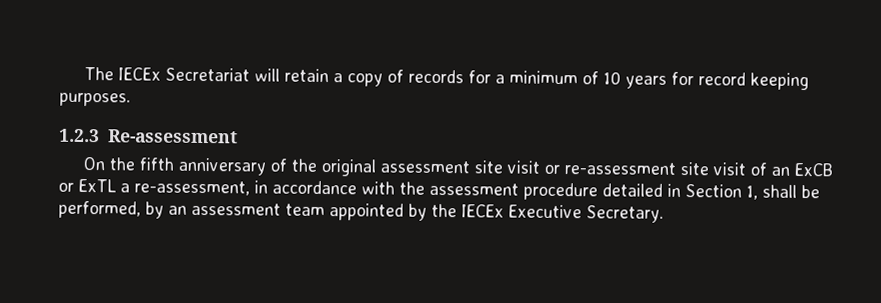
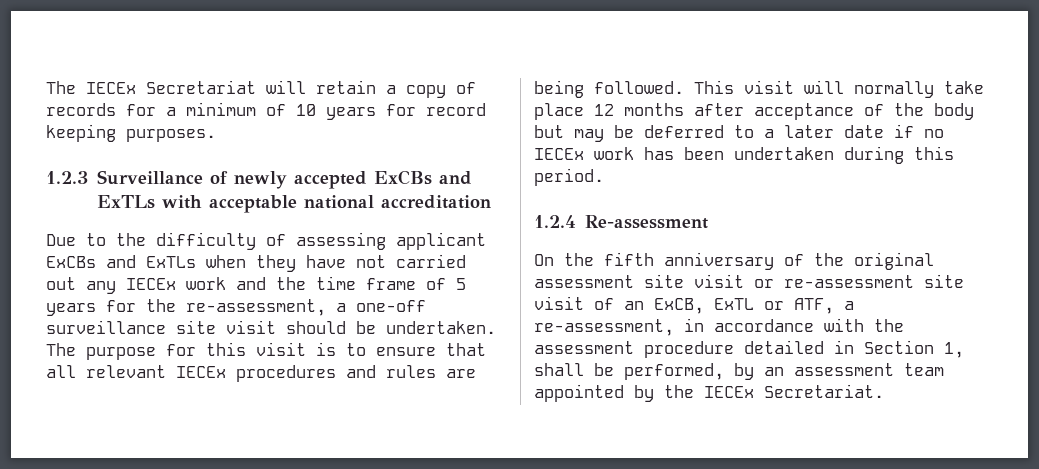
- 1.2.3 Re-assessment
+ 1.2.3 Surveillance of newly accepted ExCBs and ExTLs with acceptable national accreditation
+ Due to the difficulty of assessing applicant ExCBs and ExTLs when they have not carried out any IECEx work and the time frame of 5 years for the re-assessment, a one-off surveillance site visit should be undertaken. The purpose for this visit is to ensure that all relevant IECEx procedures and rules are being followed. This visit will normally take place 12 months after acceptance of the body but may be deferred to a later date if no IECEx work has been undertaken during this period.
+ 1.2.4 Re-assessment
- On the fifth anniversary of the original assessment site visit or re-assessment site visit of an ExCB or ExTL a re-assessment, in accordance with the assessment procedure detailed in Section 1, shall be performed, by an assessment team appointed by the IECEx Executive Secretary.
+ On the fifth anniversary of the original assessment site visit or re-assessment site visit of an ExCB, ExTL or ATF, a re-assessment, in accordance with the assessment procedure detailed in Section 1, shall be performed, by an assessment team appointed by the IECEx Secretariat.

